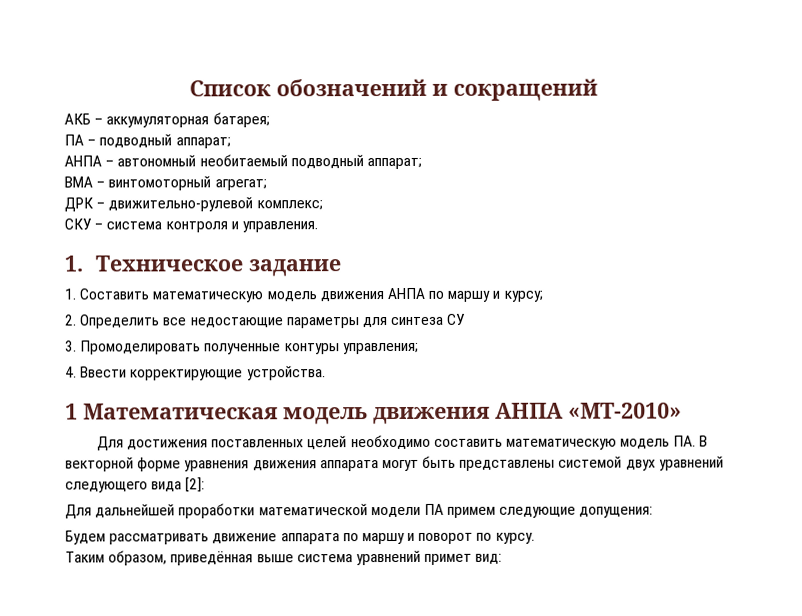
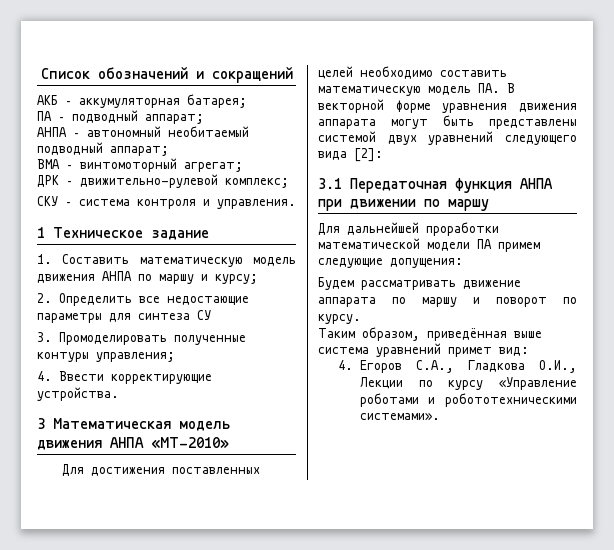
- 1. Техническое задание
+ 1 Техническое задание
- 1 Математическая модель движения АНПА «МТ-2010»
+ 3 Математическая модель движения АНПА «МТ-2010»
+ 3.1 Передаточная функция АНПА при движении по маршу
+ 4. Егоров С.А., Гладкова О.И., Лекции по курсу «Управление роботами и робототехническими системами».

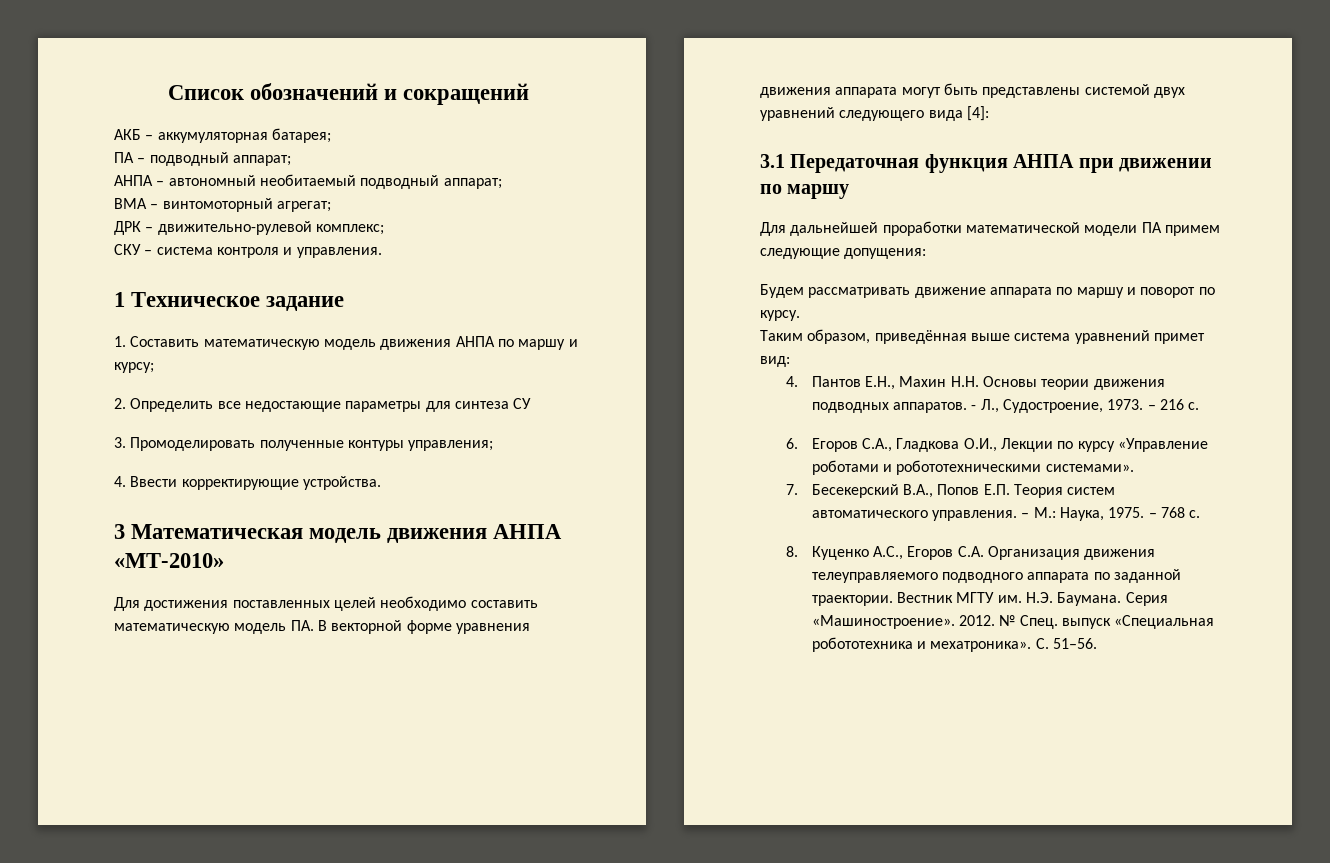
- Для достижения поставленных целей необходимо составить математическую модель ПА. В векторной форме уравнения движения аппарата могут быть представлены системой двух уравнений следующего вида [2]:
+ Для достижения поставленных целей необходимо составить математическую модель ПА. В векторной форме уравнения движения аппарата могут быть представлены системой двух уравнений следующего вида [4]:
- 4. Егоров С.А., Гладкова О.И., Лекции по курсу «Управление роботами и робототехническими системами».
+ 4. Пантов Е.Н., Махин Н.Н. Основы теории движения подводных аппаратов. - Л., Судостроение, 1973. – 216 с.
+ 6. Егоров С.А., Гладкова О.И., Лекции по курсу «Управление роботами и робототехническими системами».
+ 7. Бесекерский В.А., Попов Е.П. Теория систем автоматического управления. – М.: Наука, 1975. – 768 с.
+ 8. Куценко А.С., Егоров С.А. Организация движения телеуправляемого подводного аппарата по заданной траектории. Вестник МГТУ им. Н.Э. Баумана. Серия «Машиностроение». 2012. № Спец. выпуск «Специальная робототехника и мехатроника». С. 51–56.

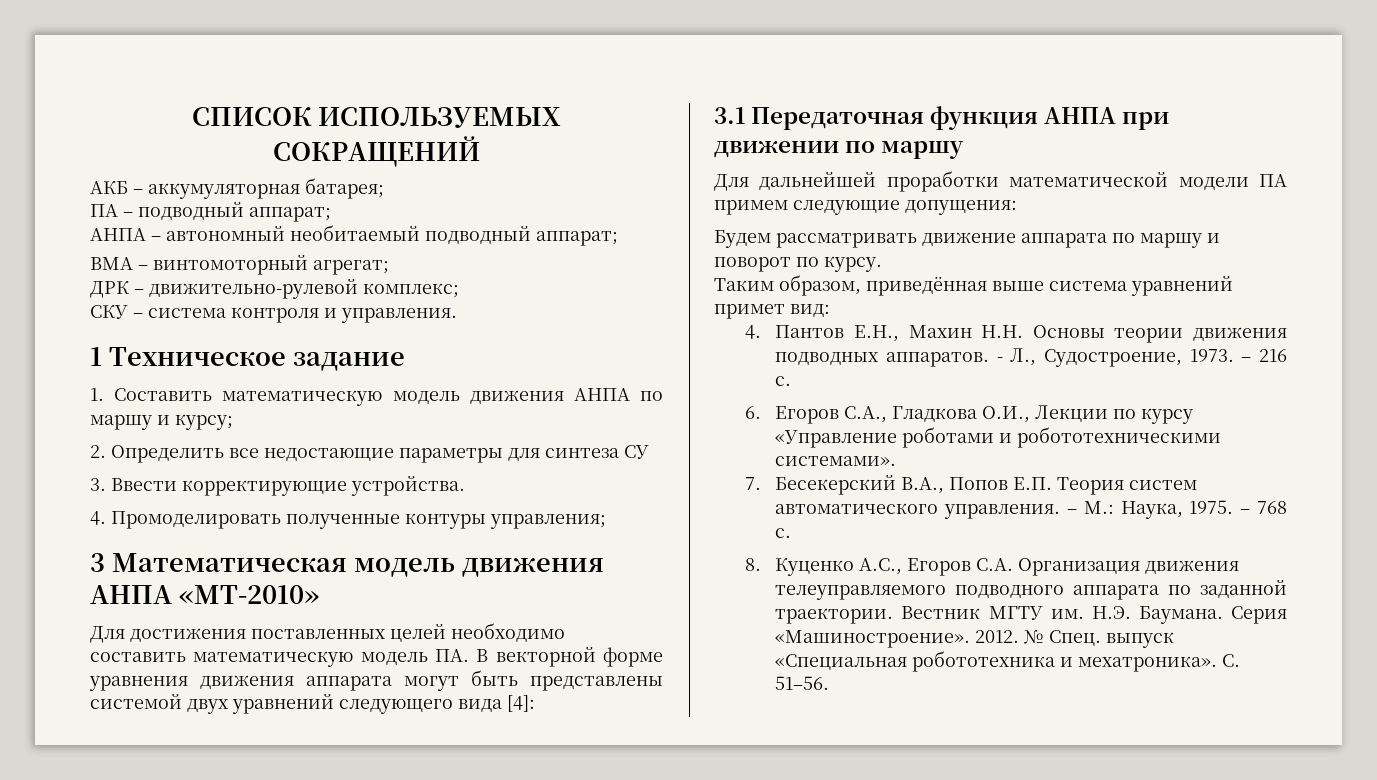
- Список обозначений и сокращений
+ СПИСОК ИСПОЛЬЗУЕМЫХ СОКРАЩЕНИЙ
- 3. Промоделировать полученные контуры управления;
+ 3. Ввести корректирующие устройства.
+ 4. Промоделировать полученные контуры управления;
- 4. Ввести корректирующие устройства.

